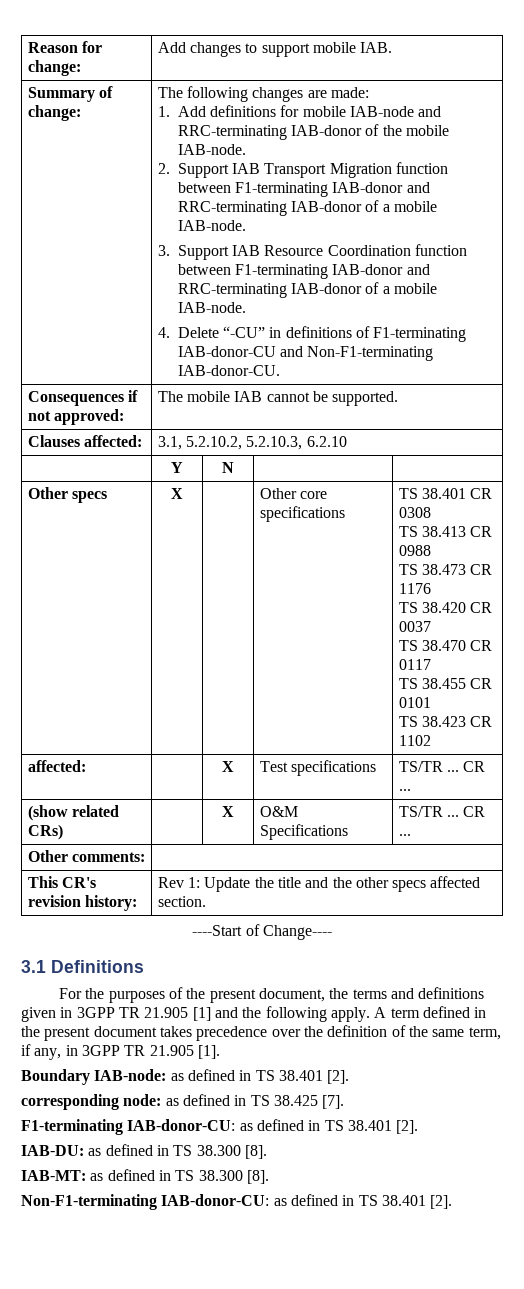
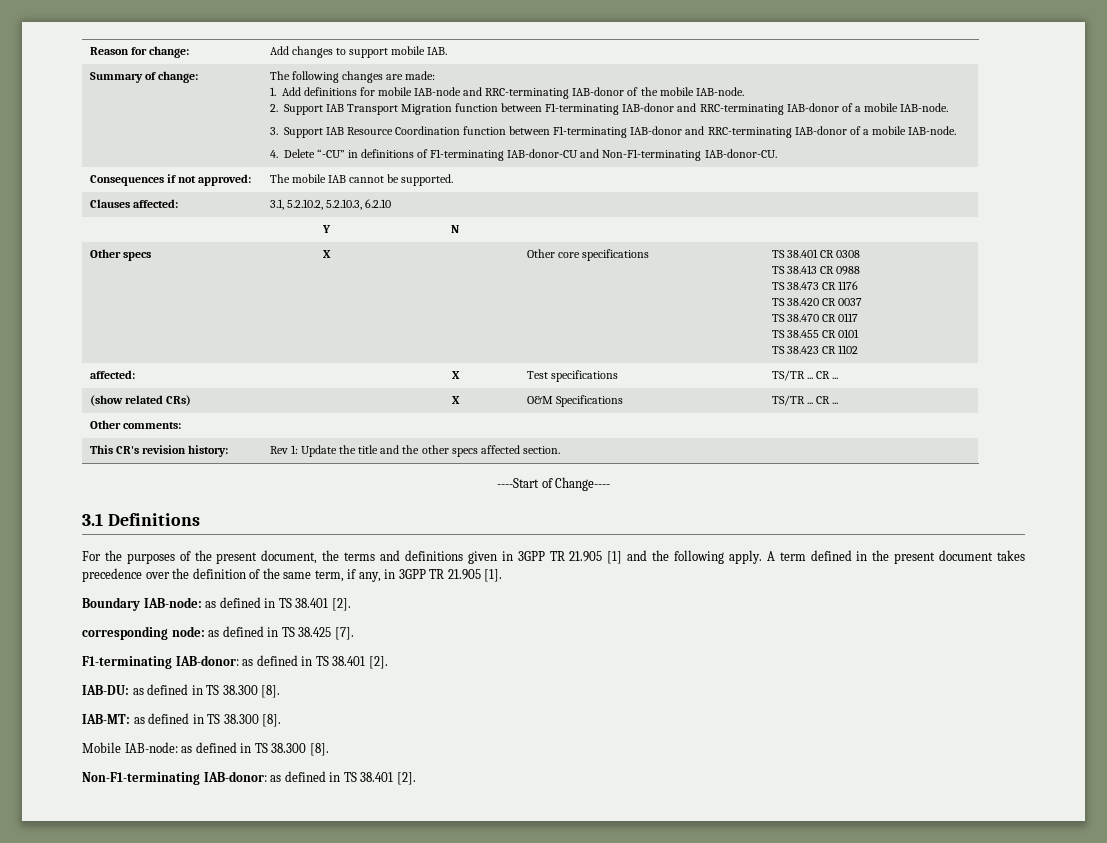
- F1-terminating IAB-donor-CU: as defined in TS 38.401 [2].
+ F1-terminating IAB-donor: as defined in TS 38.401 [2].
- Non-F1-terminating IAB-donor-CU: as defined in TS 38.401 [2].
+ Mobile IAB-node: as defined in TS 38.300 [8].
+ Non-F1-terminating IAB-donor: as defined in TS 38.401 [2].

